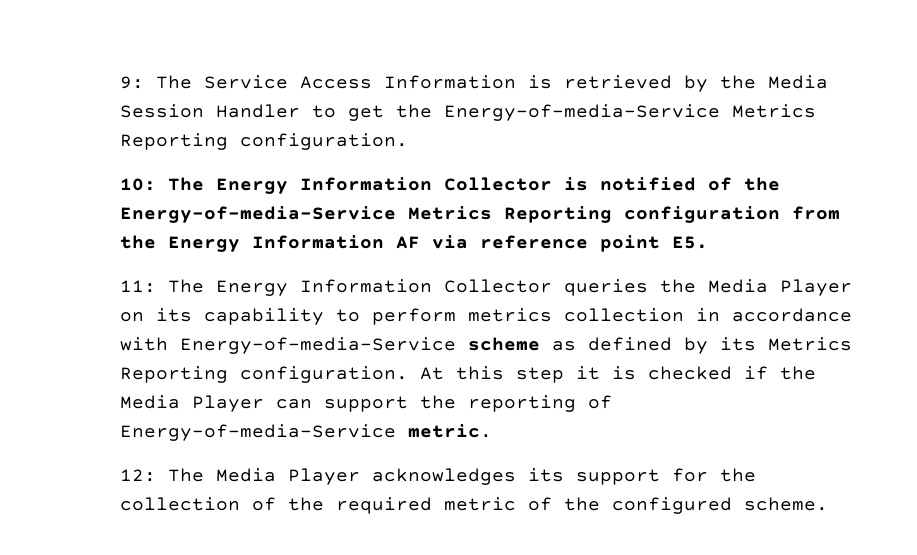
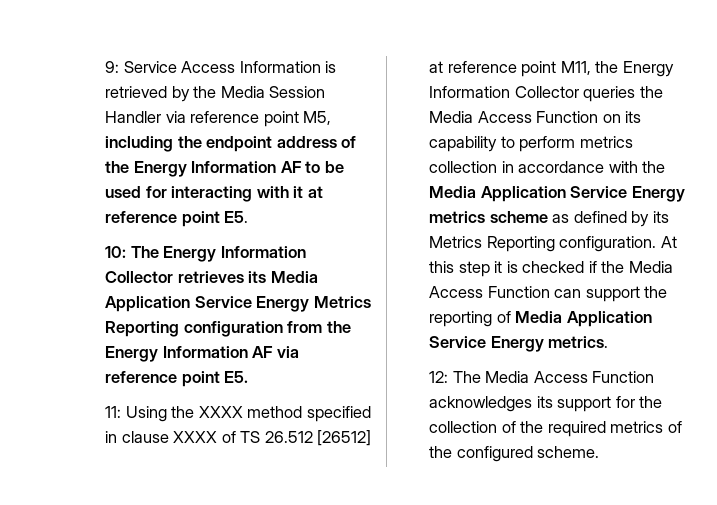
- 9: The Service Access Information is retrieved by the Media Session Handler to get the Energy-of-media-Service Metrics Reporting configuration.
+ 9: Service Access Information is retrieved by the Media Session Handler via reference point M5, including the endpoint address of the Energy Information AF to be used for interacting with it at reference point E5.
- 10: The Energy Information Collector is notified of the Energy-of-media-Service Metrics Reporting configuration from the Energy Information AF via reference point E5.
+ 10: The Energy Information Collector retrieves its Media Application Service Energy Metrics Reporting configuration from the Energy Information AF via reference point E5.
- 11: The Energy Information Collector queries the Media Player on its capability to perform metrics collection in accordance with Energy-of-media-Service scheme as defined by its Metrics Reporting configuration.
+ 11: Using the XXXX method specified in clause XXXX of TS 26.512 [26512] at reference point M11, the Energy Information Collector queries the Media Access Function on its capability to perform metrics collection in accordance with the Media Application Service Energy metrics scheme as defined by its Metrics Reporting configuration.
- At this step it is checked if the Media Player can support the reporting of Energy-of-media-Service metric.
+ At this step it is checked if the Media Access Function can support the reporting of Media Application Service Energy metrics.
- 12: The Media Player acknowledges its support for the collection of the required metric of the configured scheme.
+ 12: The Media Access Function acknowledges its support for the collection of the required metrics of the configured scheme.

